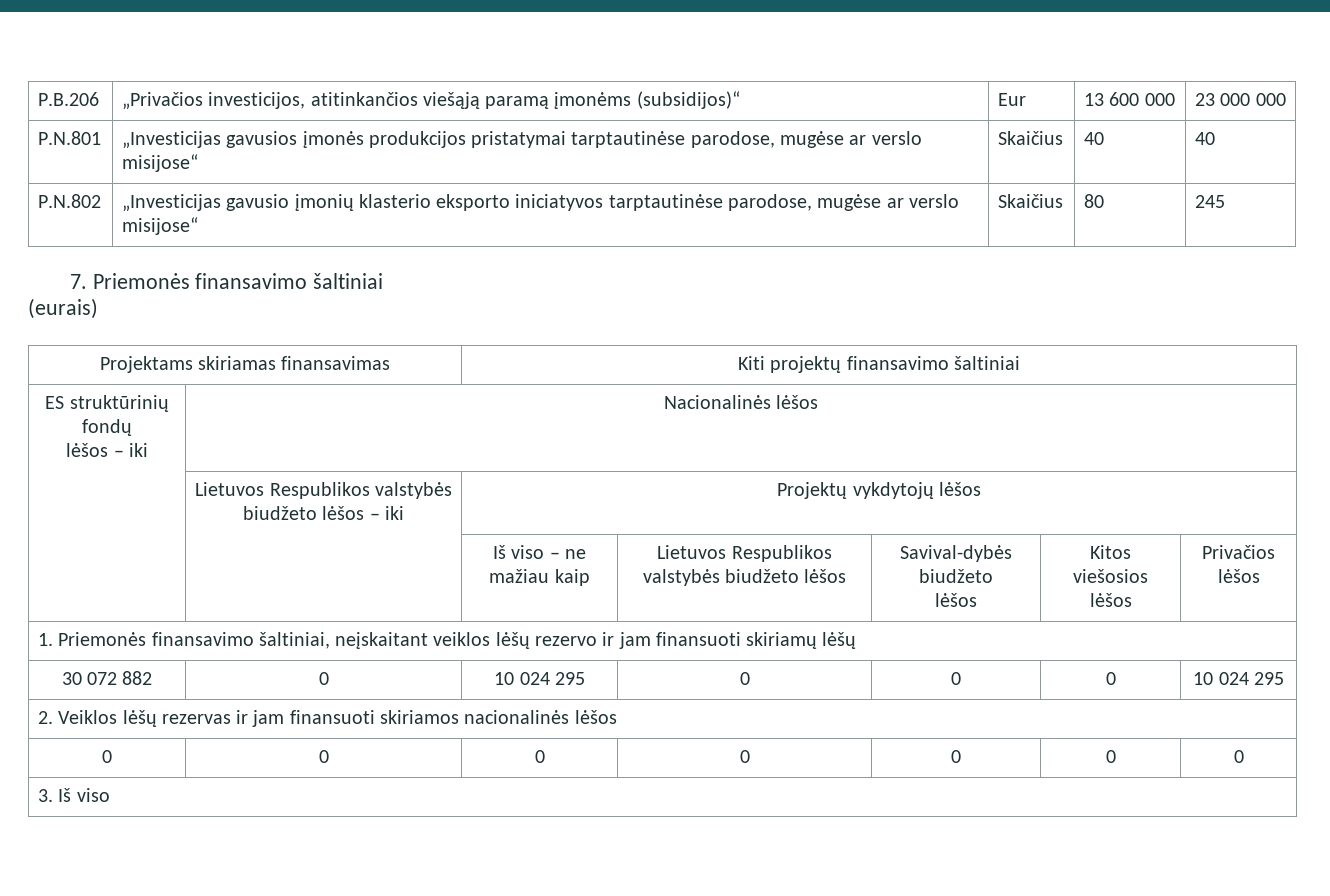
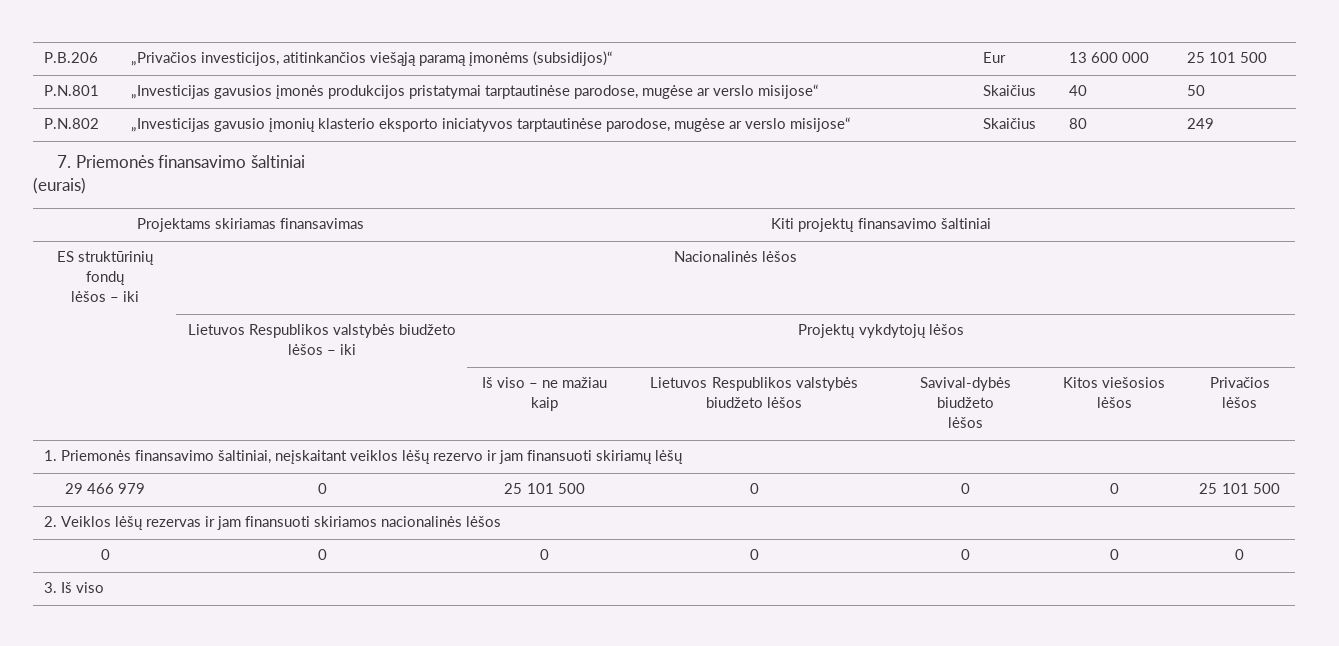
- P.B.206 | „Privačios investicijos, atitinkančios viešąją paramą įmonėms (subsidijos)“ | Eur | 13 600 000 | 23 000 000
+ P.B.206 | „Privačios investicijos, atitinkančios viešąją paramą įmonėms (subsidijos)“ | Eur | 13 600 000 | 25 101 500
- P.N.801 | „Investicijas gavusios įmonės produkcijos pristatymai tarptautinėse parodose, mugėse ar verslo misijose“ | Skaičius | 40 | 40
+ P.N.801 | „Investicijas gavusios įmonės produkcijos pristatymai tarptautinėse parodose, mugėse ar verslo misijose“ | Skaičius | 40 | 50
- P.N.802 | „Investicijas gavusio įmonių klasterio eksporto iniciatyvos tarptautinėse parodose, mugėse ar verslo misijose“ | Skaičius | 80 | 245
+ P.N.802 | „Investicijas gavusio įmonių klasterio eksporto iniciatyvos tarptautinėse parodose, mugėse ar verslo misijose“ | Skaičius | 80 | 249
- 30 072 882 | 0 | 10 024 295 | 0 | 0 | 0 | 10 024 295
+ 29 466 979 | 0 | 25 101 500 | 0 | 0 | 0 | 25 101 500

